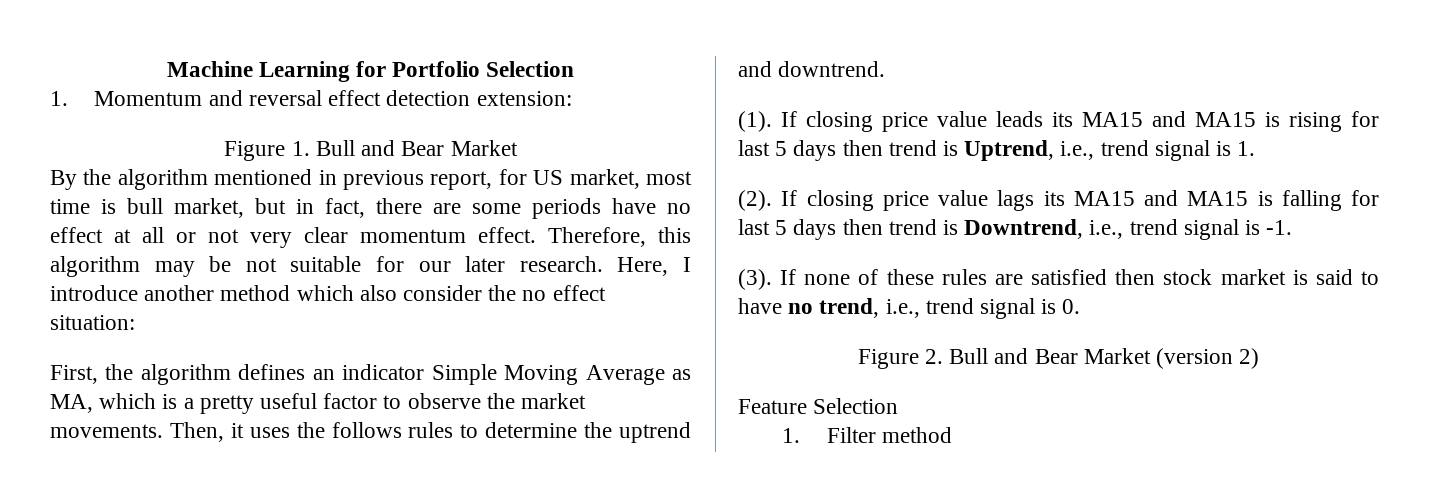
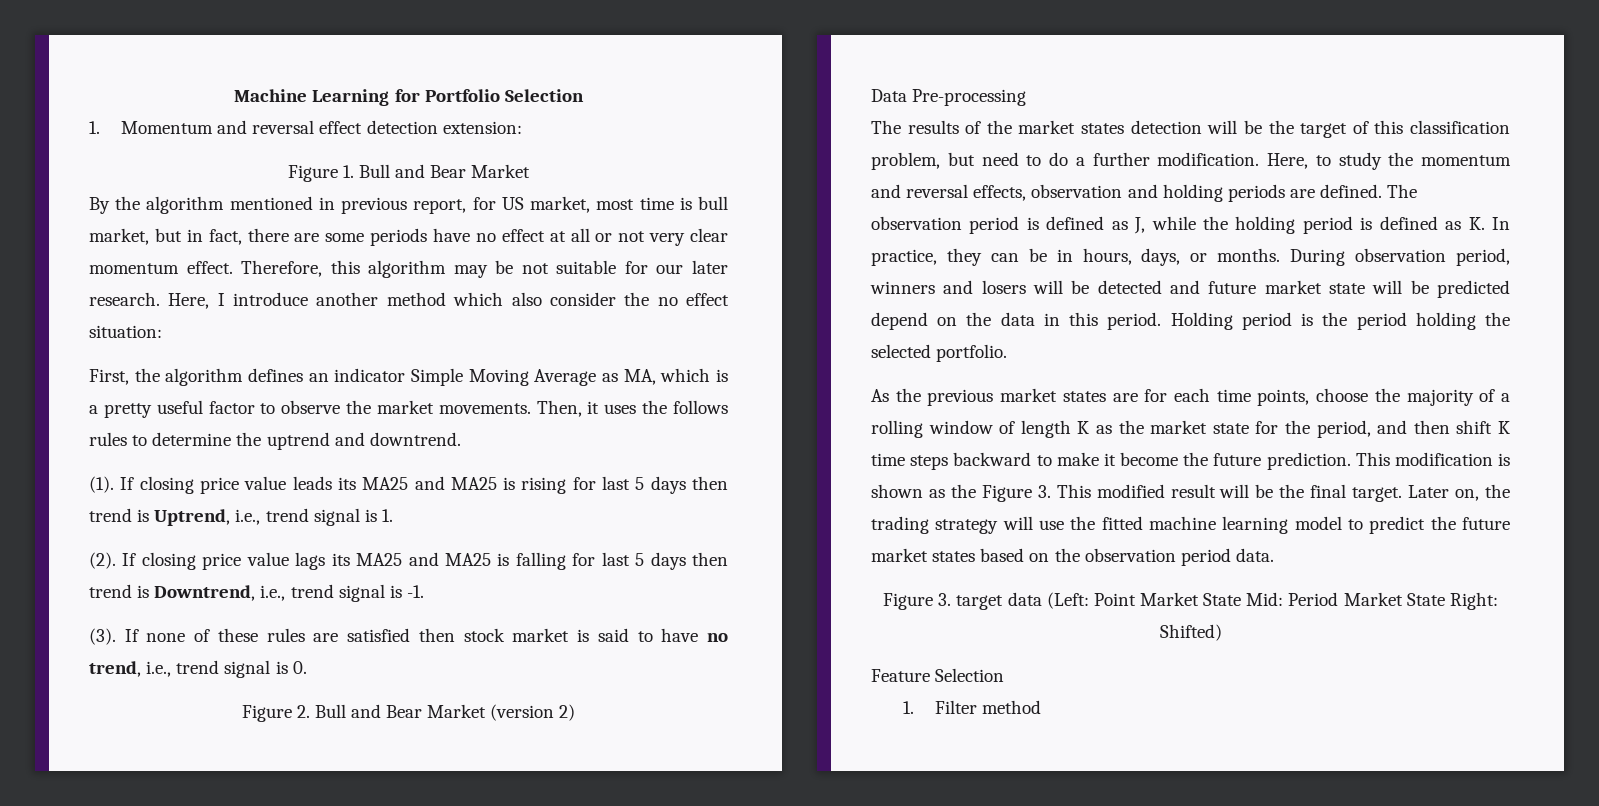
- If closing price value leads its MA15 and MA15 is rising for last 5 days then trend is Uptrend, i.e., trend signal is 1.
+ If closing price value leads its MA25 and MA25 is rising for last 5 days then trend is Uptrend, i.e., trend signal is 1.
- If closing price value lags its MA15 and MA15 is falling for last 5 days then trend is Downtrend, i.e., trend signal is -1.
+ If closing price value lags its MA25 and MA25 is falling for last 5 days then trend is Downtrend, i.e., trend signal is -1.
+ Data Pre-processing
+ The results of the market states detection will be the target of this classification problem, but need to do a further modification. Here, to study the momentum and reversal effects, observation and holding periods are defined. The observation period is defined as J, while the holding period is defined as K. In practice, they can be in hours, days, or months. During observation period, winners and losers will be detected and future market state will be predicted depend on the data in this period. Holding period is the period holding the selected portfolio.
+ As the previous market states are for each time points, choose the majority of a rolling window of length K as the market state for the period, and then shift K time steps backward to make it become the future prediction. This modification is shown as the Figure 3. This modified result will be the final target. Later on, the trading strategy will use the fitted machine learning model to predict the future market states based on the observation period data.
+ Figure 3. target data (Left: Point Market State Mid: Period Market State Right: Shifted)

